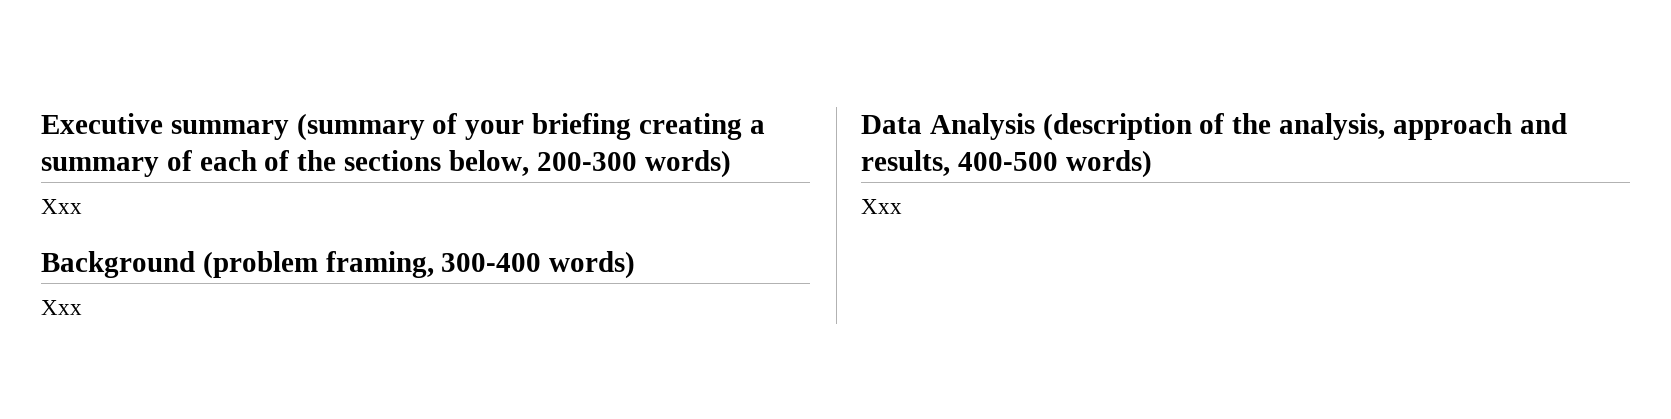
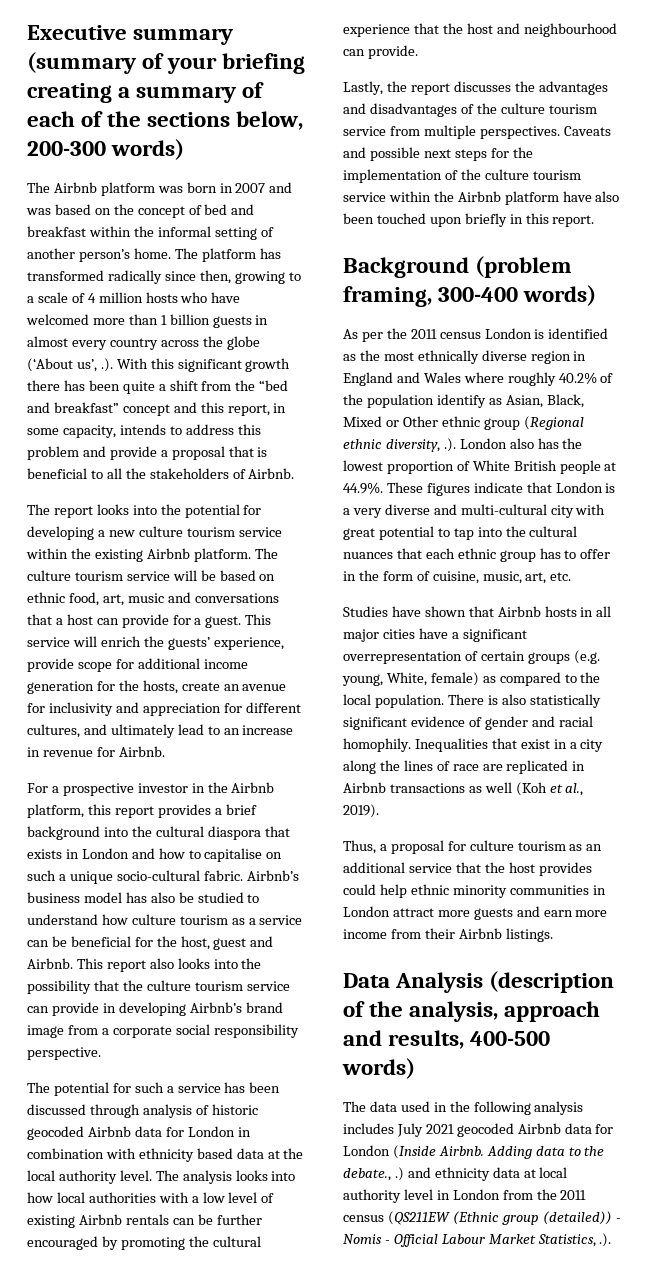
  Executive summary (summary of your briefing creating a summary of each of the sections below, 200-300 words)
- Xxx
+ The Airbnb platform was born in 2007 and was based on the concept of bed and breakfast within the informal setting of another person’s home. The platform has transformed radically since then, growing to a scale of 4 million hosts who have welcomed more than 1 billion guests in almost every country across the globe (‘About us’, .). With this significant growth there has been quite a shift from the “bed and breakfast” concept and this report, in some capacity, intends to address this problem and provide a proposal that is beneficial to all the stakeholders of Airbnb.
+ The report looks into the potential for developing a new culture tourism service within the existing Airbnb platform. The culture tourism service will be based on ethnic food, art, music and conversations that a host can provide for a guest. This service will enrich the guests’ experience, provide scope for additional income generation for the hosts, create an avenue for inclusivity and appreciation for different cultures, and ultimately lead to an increase in revenue for Airbnb.
+ For a prospective investor in the Airbnb platform, this report provides a brief background into the cultural diaspora that exists in London and how to capitalise on such a unique socio-cultural fabric. Airbnb’s business model has also be studied to understand how culture tourism as a service can be beneficial for the host, guest and Airbnb. This report also looks into the possibility that the culture tourism service can provide in developing Airbnb’s brand image from a corporate social responsibility perspective.
+ The potential for such a service has been discussed through analysis of historic geocoded Airbnb data for London in combination with ethnicity based data at the local authority level. The analysis looks into how local authorities with a low level of existing Airbnb rentals can be further encouraged by promoting the cultural experience that the host and neighbourhood can provide.
+ Lastly, the report discusses the advantages and disadvantages of the culture tourism service from multiple perspectives. Caveats and possible next steps for the implementation of the culture tourism service within the Airbnb platform have also been touched upon briefly in this report.
  Background (problem framing, 300-400 words)
- Xxx
+ As per the 2011 census London is identified as the most ethnically diverse region in England and Wales where roughly 40.2% of the population identify as Asian, Black, Mixed or Other ethnic group (Regional ethnic diversity, .). London also has the lowest proportion of White British people at 44.9%. These figures indicate that London is a very diverse and multi-cultural city with great potential to tap into the cultural nuances that each ethnic group has to offer in the form of cuisine, music, art, etc.
+ Studies have shown that Airbnb hosts in all major cities have a significant overrepresentation of certain groups (e.g. young, White, female) as compared to the local population. There is also statistically significant evidence of gender and racial homophily. Inequalities that exist in a city along the lines of race are replicated in Airbnb transactions as well (Koh et al., 2019).
+ Thus, a proposal for culture tourism as an additional service that the host provides could help ethnic minority communities in London attract more guests and earn more income from their Airbnb listings.
  Data Analysis (description of the analysis, approach and results, 400-500 words)
- Xxx
+ The data used in the following analysis includes July 2021 geocoded Airbnb data for London (Inside Airbnb. Adding data to the debate., .) and ethnicity data at local authority level in London from the 2011 census (QS211EW (Ethnic group (detailed)) - Nomis - Official Labour Market Statistics, .).

